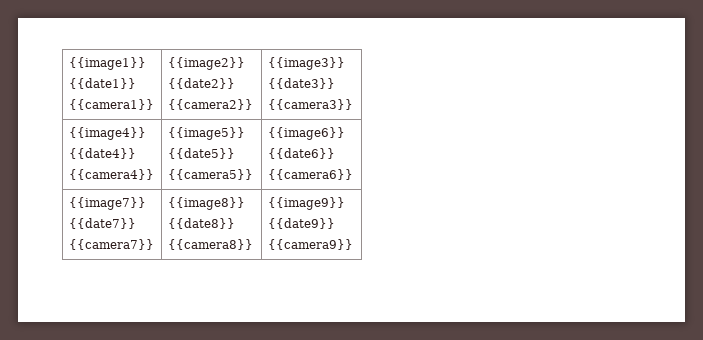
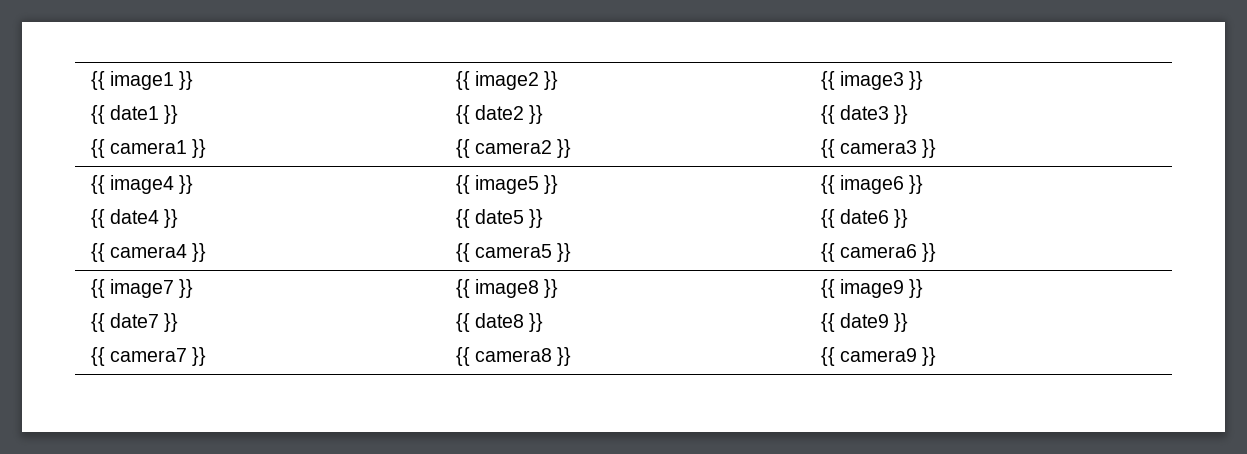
- {{image1}}
- {{date1}}
- {{camera1}} | {{image2}}
- {{date2}}
- {{camera2}} | {{image3}}
- {{date3}}
- {{camera3}}
- {{image4}}
- {{date4}}
- {{camera4}} | {{image5}}
- {{date5}}
- {{camera5}} | {{image6}}
- {{date6}}
- {{camera6}}
- {{image7}}
- {{date7}}
- {{camera7}} | {{image8}}
- {{date8}}
- {{camera8}} | {{image9}}
- {{date9}}
- {{camera9}}
+ {{ image1 }}
+ {{ date1 }}
+ {{ camera1 }} | {{ image2 }}
+ {{ date2 }}
+ {{ camera2 }} | {{ image3 }}
+ {{ date3 }}
+ {{ camera3 }}
+ {{ image4 }}
+ {{ date4 }}
+ {{ camera4 }} | {{ image5 }}
+ {{ date5 }}
+ {{ camera5 }} | {{ image6 }}
+ {{ date6 }}
+ {{ camera6 }}
+ {{ image7 }}
+ {{ date7 }}
+ {{ camera7 }} | {{ image8 }}
+ {{ date8 }}
+ {{ camera8 }} | {{ image9 }}
+ {{ date9 }}
+ {{ camera9 }}

